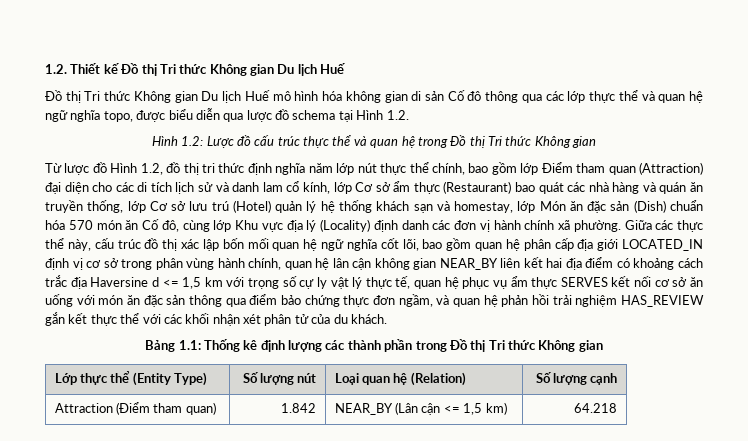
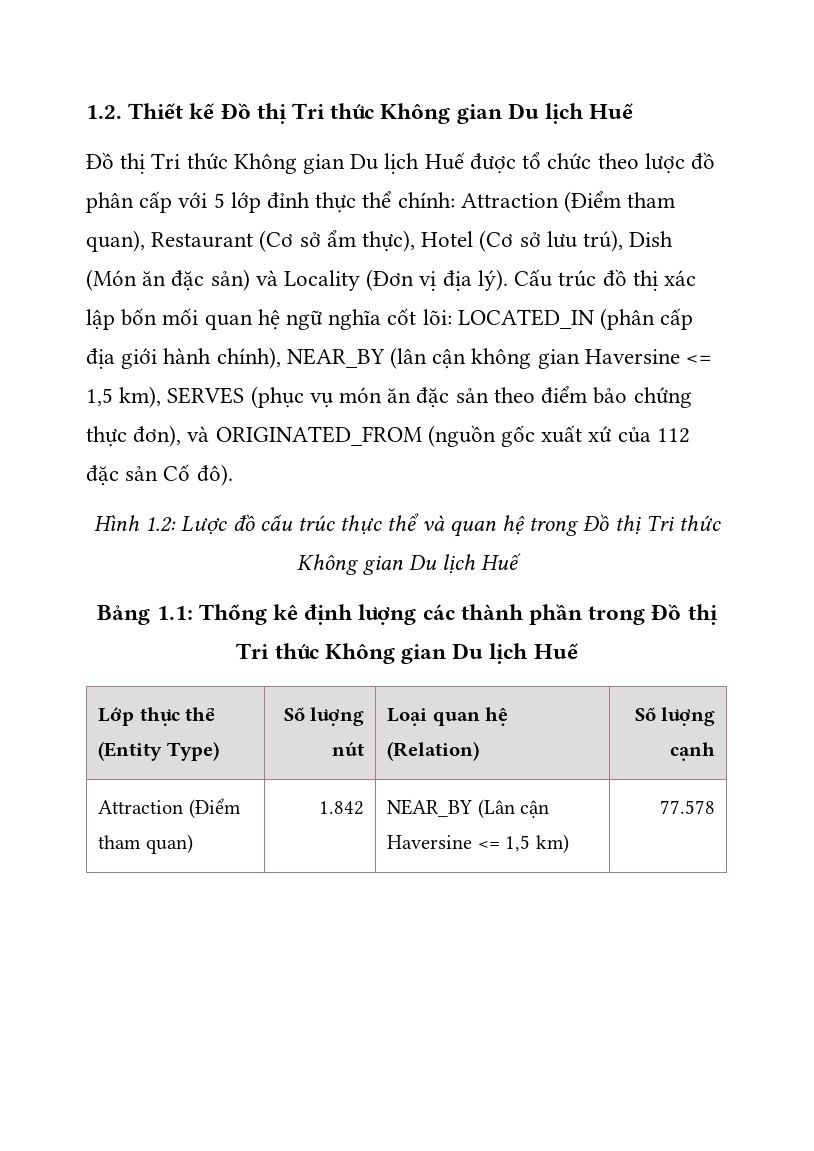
- Đồ thị Tri thức Không gian Du lịch Huế mô hình hóa không gian di sản Cố đô thông qua các lớp thực thể và quan hệ ngữ nghĩa topo, được biểu diễn qua lược đồ schema tại Hình 1.2.
+ Đồ thị Tri thức Không gian Du lịch Huế được tổ chức theo lược đồ phân cấp với 5 lớp đỉnh thực thể chính: Attraction (Điểm tham quan), Restaurant (Cơ sở ẩm thực), Hotel (Cơ sở lưu trú), Dish (Món ăn đặc sản) và Locality (Đơn vị địa lý). Cấu trúc đồ thị xác lập bốn mối quan hệ ngữ nghĩa cốt lõi: LOCATED_IN (phân cấp địa giới hành chính), NEAR_BY (lân cận không gian Haversine <= 1,5 km), SERVES (phục vụ món ăn đặc sản theo điểm bảo chứng thực đơn), và ORIGINATED_FROM (nguồn gốc xuất xứ của 112 đặc sản Cố đô).
- Hình 1.2: Lược đồ cấu trúc thực thể và quan hệ trong Đồ thị Tri thức Không gian
- Từ lược đồ Hình 1.2, đồ thị tri thức định nghĩa năm lớp nút thực thể chính, bao gồm lớp Điểm tham quan (Attraction) đại diện cho các di tích lịch sử và danh lam cổ kính, lớp Cơ sở ẩm thực (Restaurant) bao quát các nhà hàng và quán ăn truyền thống, lớp Cơ sở lưu trú (Hotel) quản lý hệ thống khách sạn và homestay, lớp Món ăn đặc sản (Dish) chuẩn hóa 570 món ăn Cố đô, cùng lớp Khu vực địa lý (Locality) định danh các đơn vị hành chính xã phường. Giữa các thực thể này, cấu trúc đồ thị xác lập bốn mối quan hệ ngữ nghĩa cốt lõi, bao gồm quan hệ phân cấp địa giới LOCATED_IN định vị cơ sở trong phân vùng hành chính, quan hệ lân cận không gian NEAR_BY liên kết hai địa điểm có khoảng cách trắc địa Haversine d <= 1,5 km với trọng số cự ly vật lý thực tế, quan hệ phục vụ ẩm thực SERVES kết nối cơ sở ăn uống với món ăn đặc sản thông qua điểm bảo chứng thực đơn ngầm, và quan hệ phản hồi trải nghiệm HAS_REVIEW gắn kết thực thể với các khối nhận xét phân tử của du khách.
+ Hình 1.2: Lược đồ cấu trúc thực thể và quan hệ trong Đồ thị Tri thức Không gian Du lịch Huế
- Bảng 1.1: Thống kê định lượng các thành phần trong Đồ thị Tri thức Không gian
+ Bảng 1.1: Thống kê định lượng các thành phần trong Đồ thị Tri thức Không gian Du lịch Huế
- Attraction (Điểm tham quan) | 1.842 | NEAR_BY (Lân cận <= 1,5 km) | 64.218
+ Attraction (Điểm tham quan) | 1.842 | NEAR_BY (Lân cận Haversine <= 1,5 km) | 77.578

